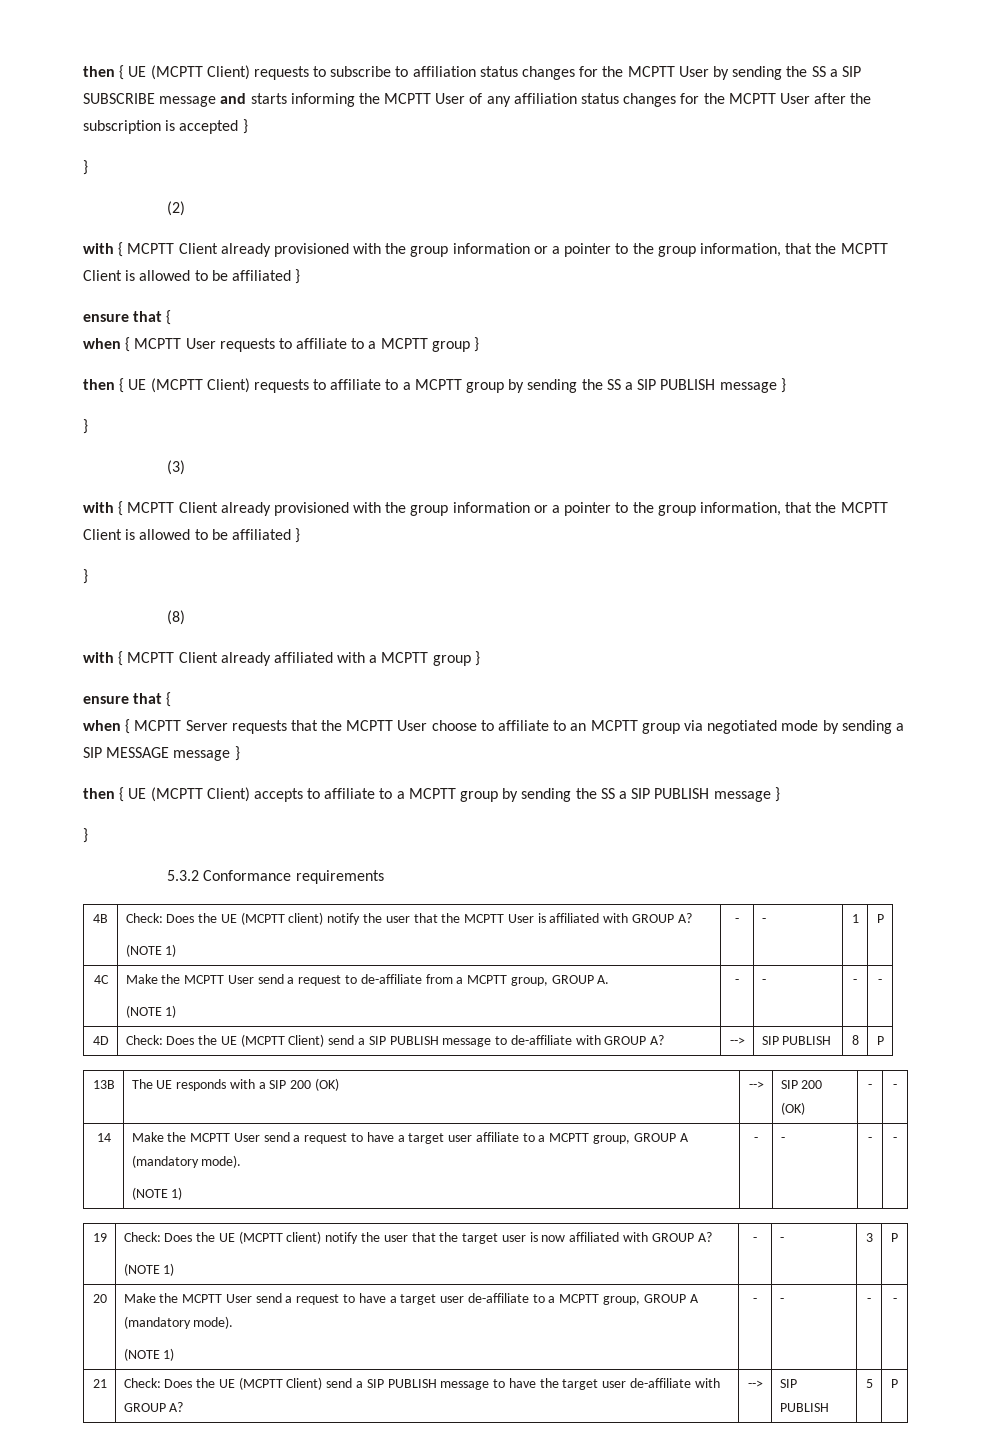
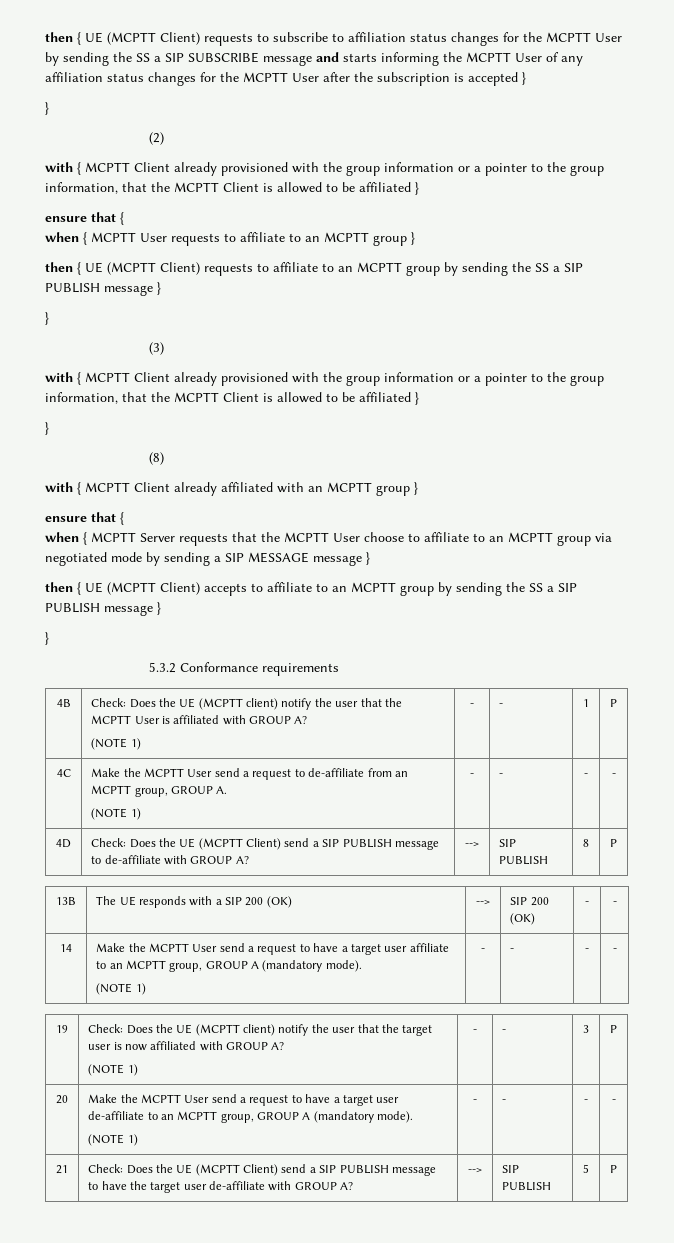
- when { MCPTT User requests to affiliate to a MCPTT group }
+ when { MCPTT User requests to affiliate to an MCPTT group }
- then { UE (MCPTT Client) requests to affiliate to a MCPTT group by sending the SS a SIP PUBLISH message }
+ then { UE (MCPTT Client) requests to affiliate to an MCPTT group by sending the SS a SIP PUBLISH message }
- with { MCPTT Client already affiliated with a MCPTT group }
+ with { MCPTT Client already affiliated with an MCPTT group }
- then { UE (MCPTT Client) accepts to affiliate to a MCPTT group by sending the SS a SIP PUBLISH message }
+ then { UE (MCPTT Client) accepts to affiliate to an MCPTT group by sending the SS a SIP PUBLISH message }
- 4C | Make the MCPTT User send a request to de-affiliate from a MCPTT group, GROUP A.
+ 4C | Make the MCPTT User send a request to de-affiliate from an MCPTT group, GROUP A.
- 14 | Make the MCPTT User send a request to have a target user affiliate to a MCPTT group, GROUP A (mandatory mode).
+ 14 | Make the MCPTT User send a request to have a target user affiliate to an MCPTT group, GROUP A (mandatory mode).
- 20 | Make the MCPTT User send a request to have a target user de-affiliate to a MCPTT group, GROUP A (mandatory mode).
+ 20 | Make the MCPTT User send a request to have a target user de-affiliate to an MCPTT group, GROUP A (mandatory mode).

